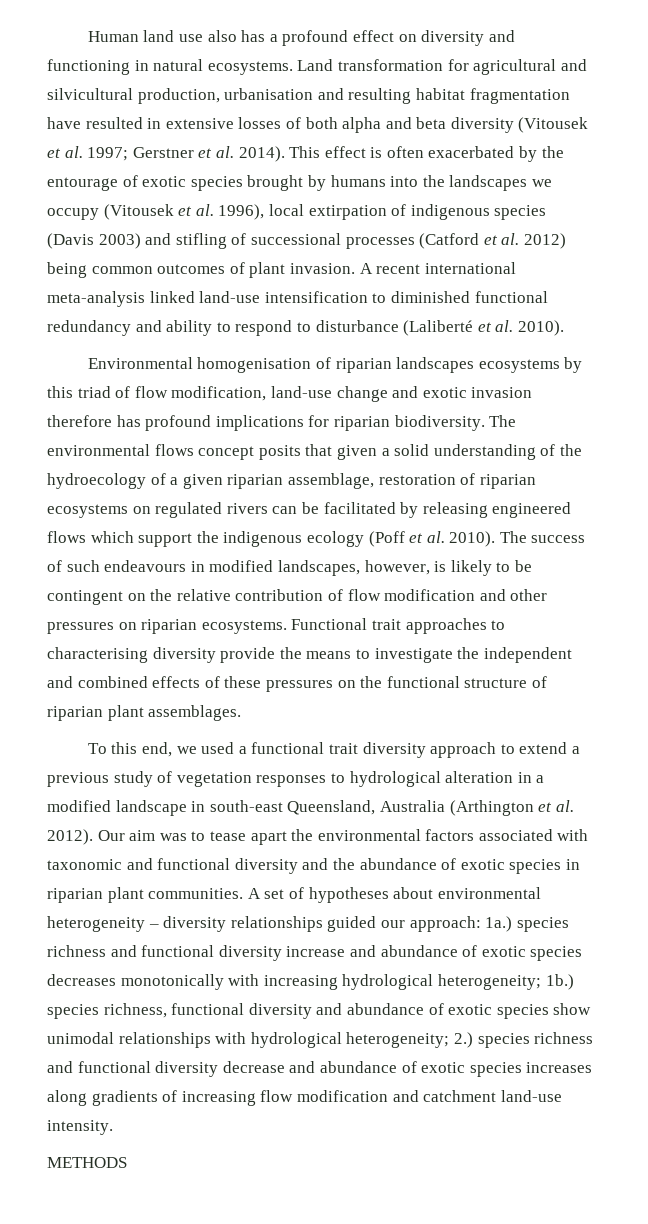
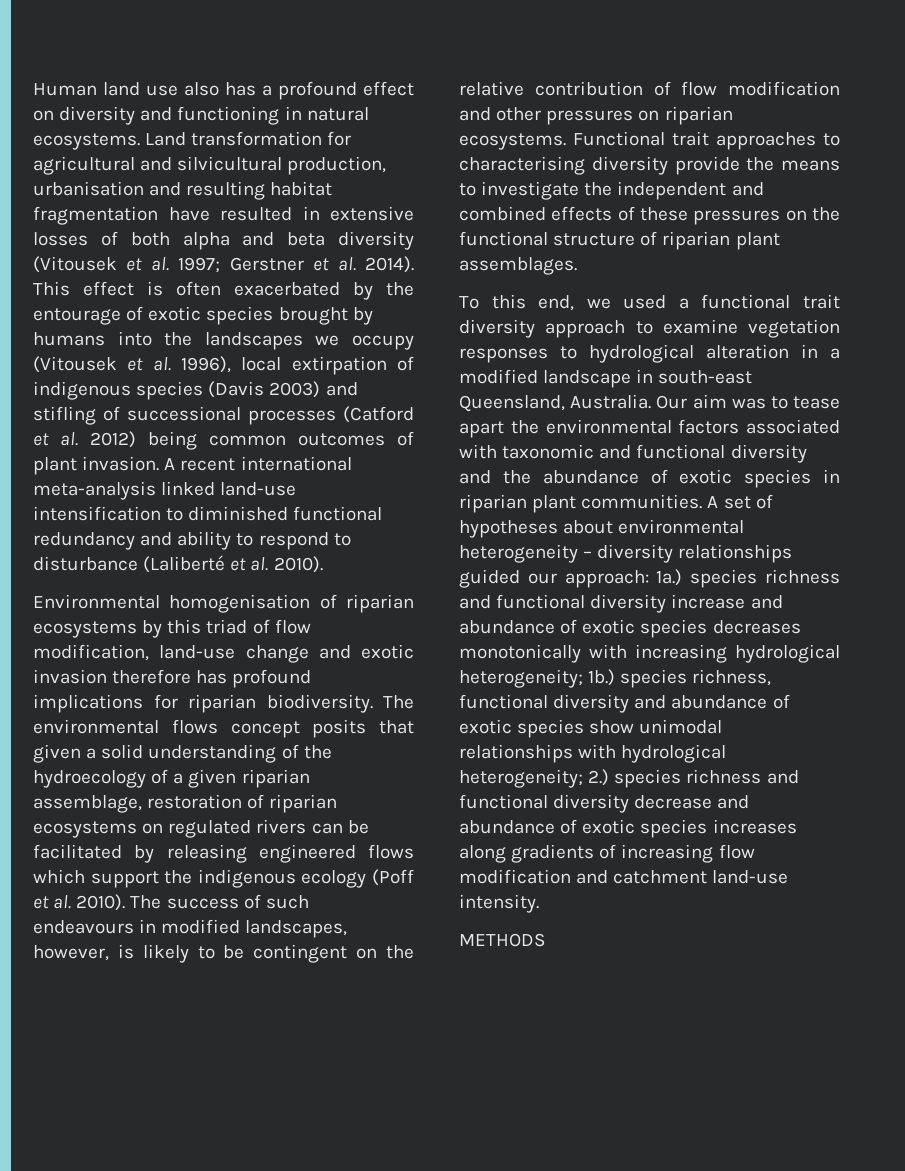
- Environmental homogenisation of riparian landscapes ecosystems by this triad of flow modification, land-use change and exotic invasion therefore has profound implications for riparian biodiversity.
+ Environmental homogenisation of riparian ecosystems by this triad of flow modification, land-use change and exotic invasion therefore has profound implications for riparian biodiversity.
- To this end, we used a functional trait diversity approach to extend a previous study of vegetation responses to hydrological alteration in a modified landscape in south-east Queensland, Australia (Arthington et al. 2012).
+ To this end, we used a functional trait diversity approach to examine vegetation responses to hydrological alteration in a modified landscape in south-east Queensland, Australia.

